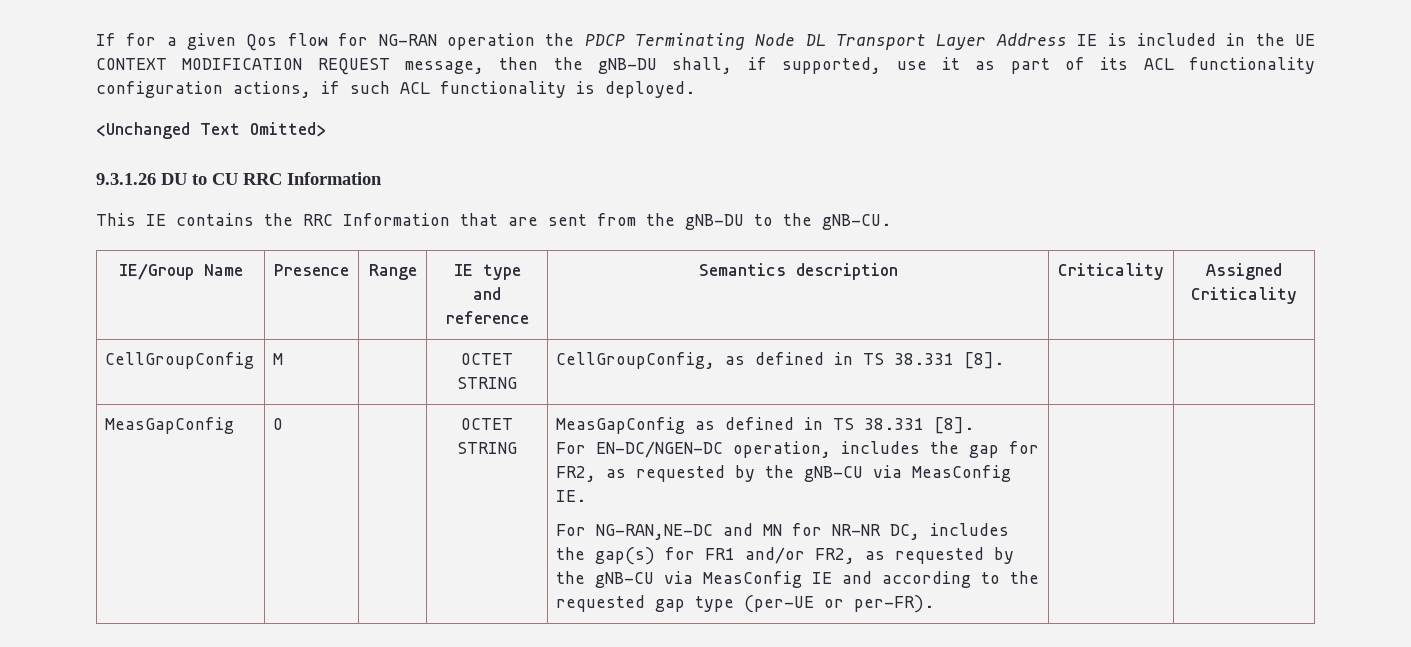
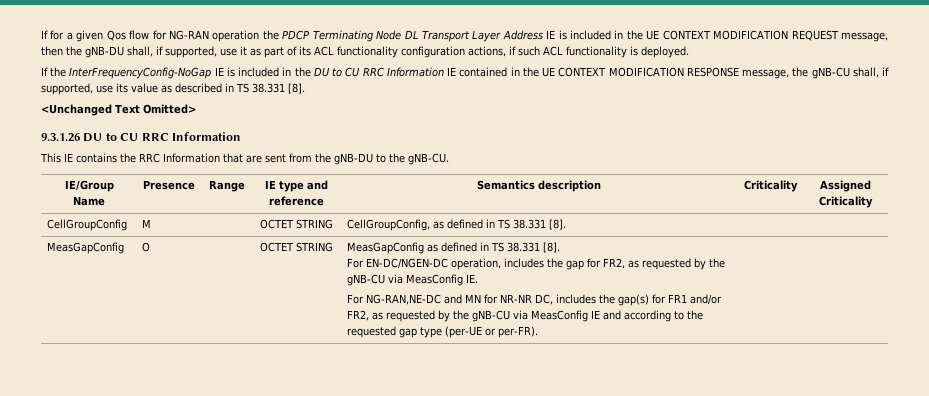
+ If the InterFrequencyConfig-NoGap IE is included in the DU to CU RRC Information IE contained in the UE CONTEXT MODIFICATION RESPONSE message, the gNB-CU shall, if supported, use its value as described in TS 38.331 [8].

